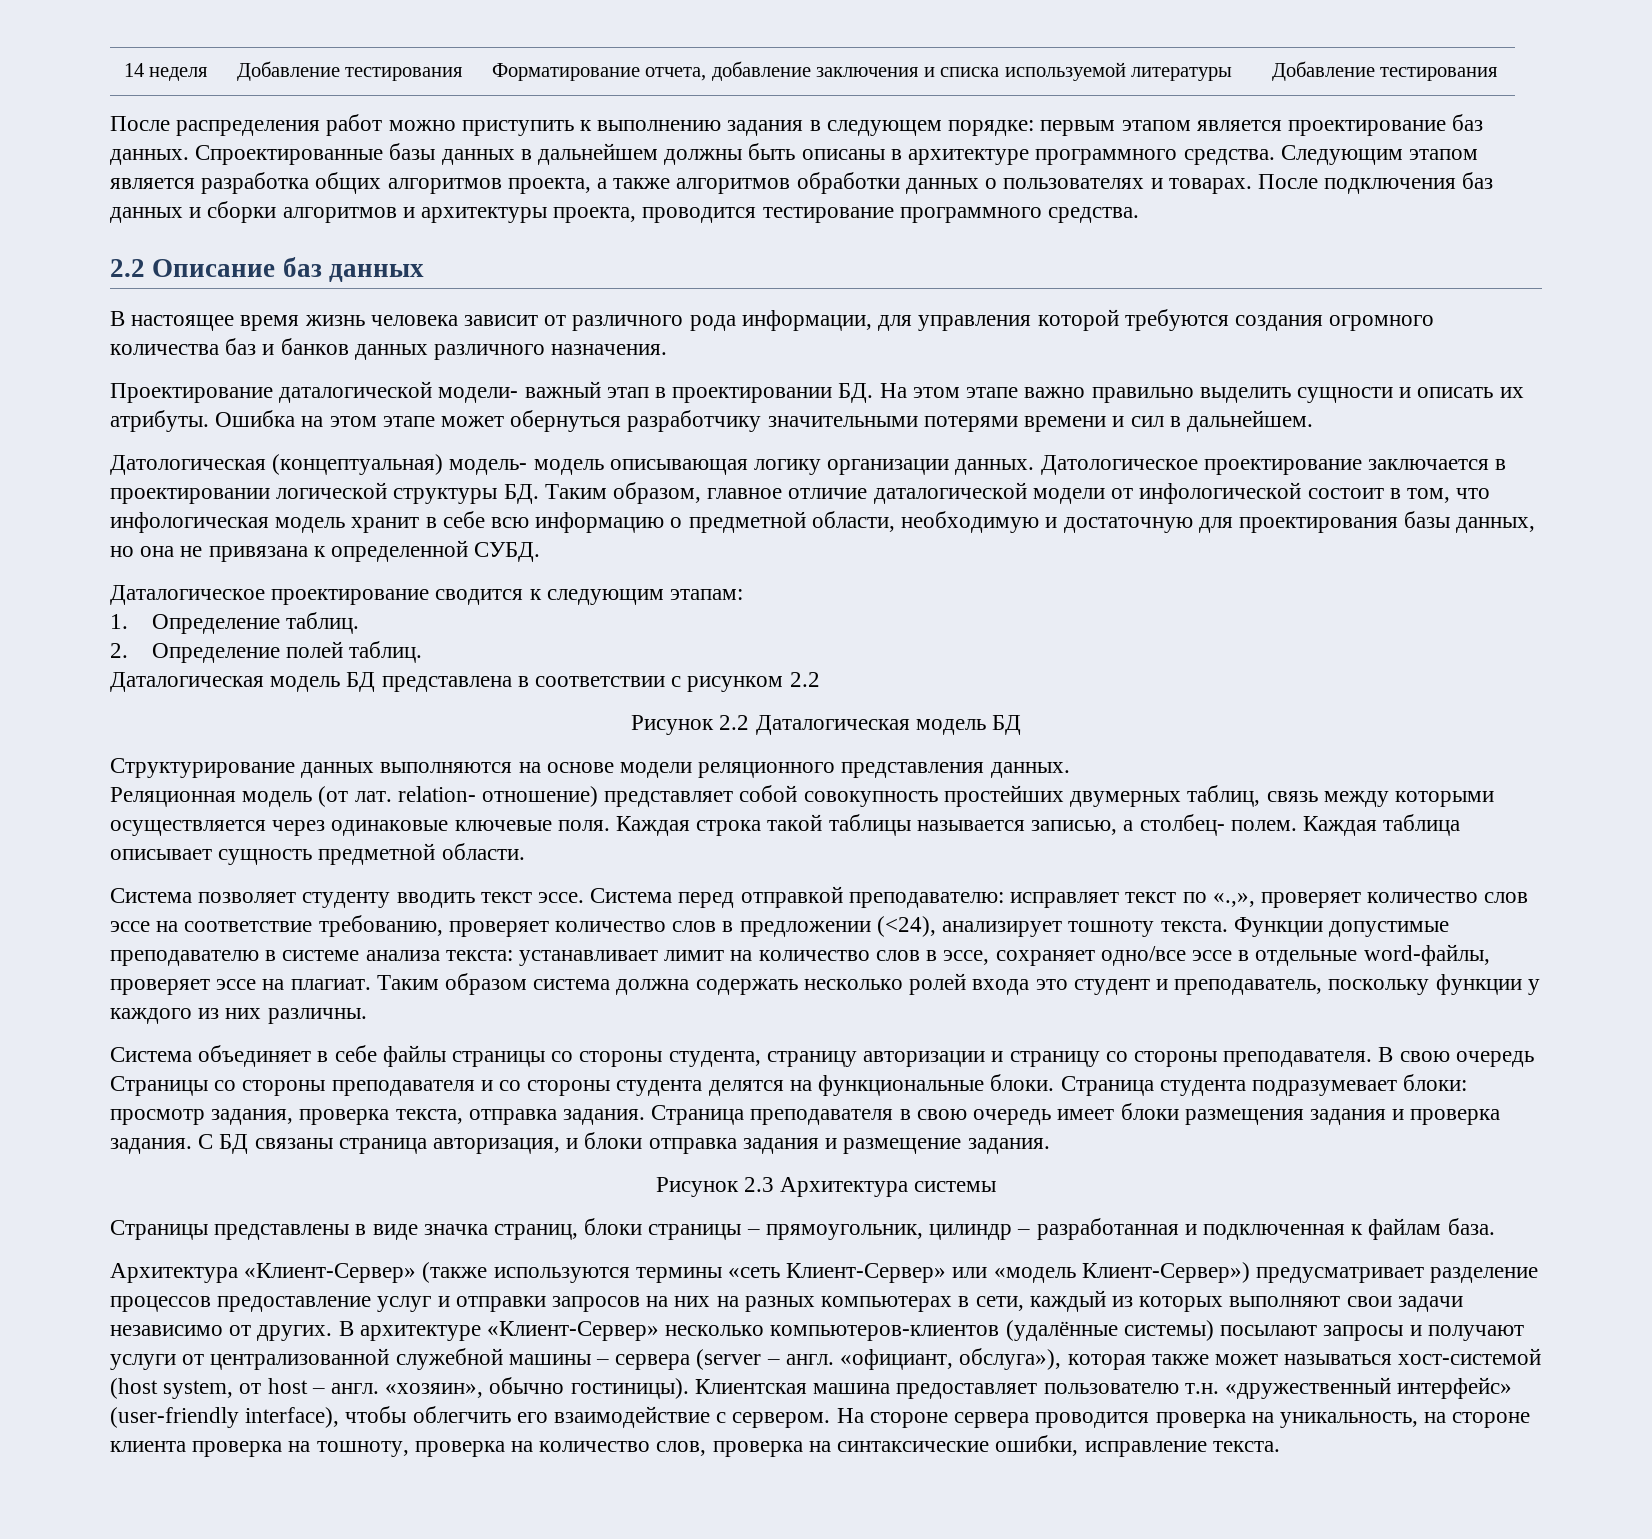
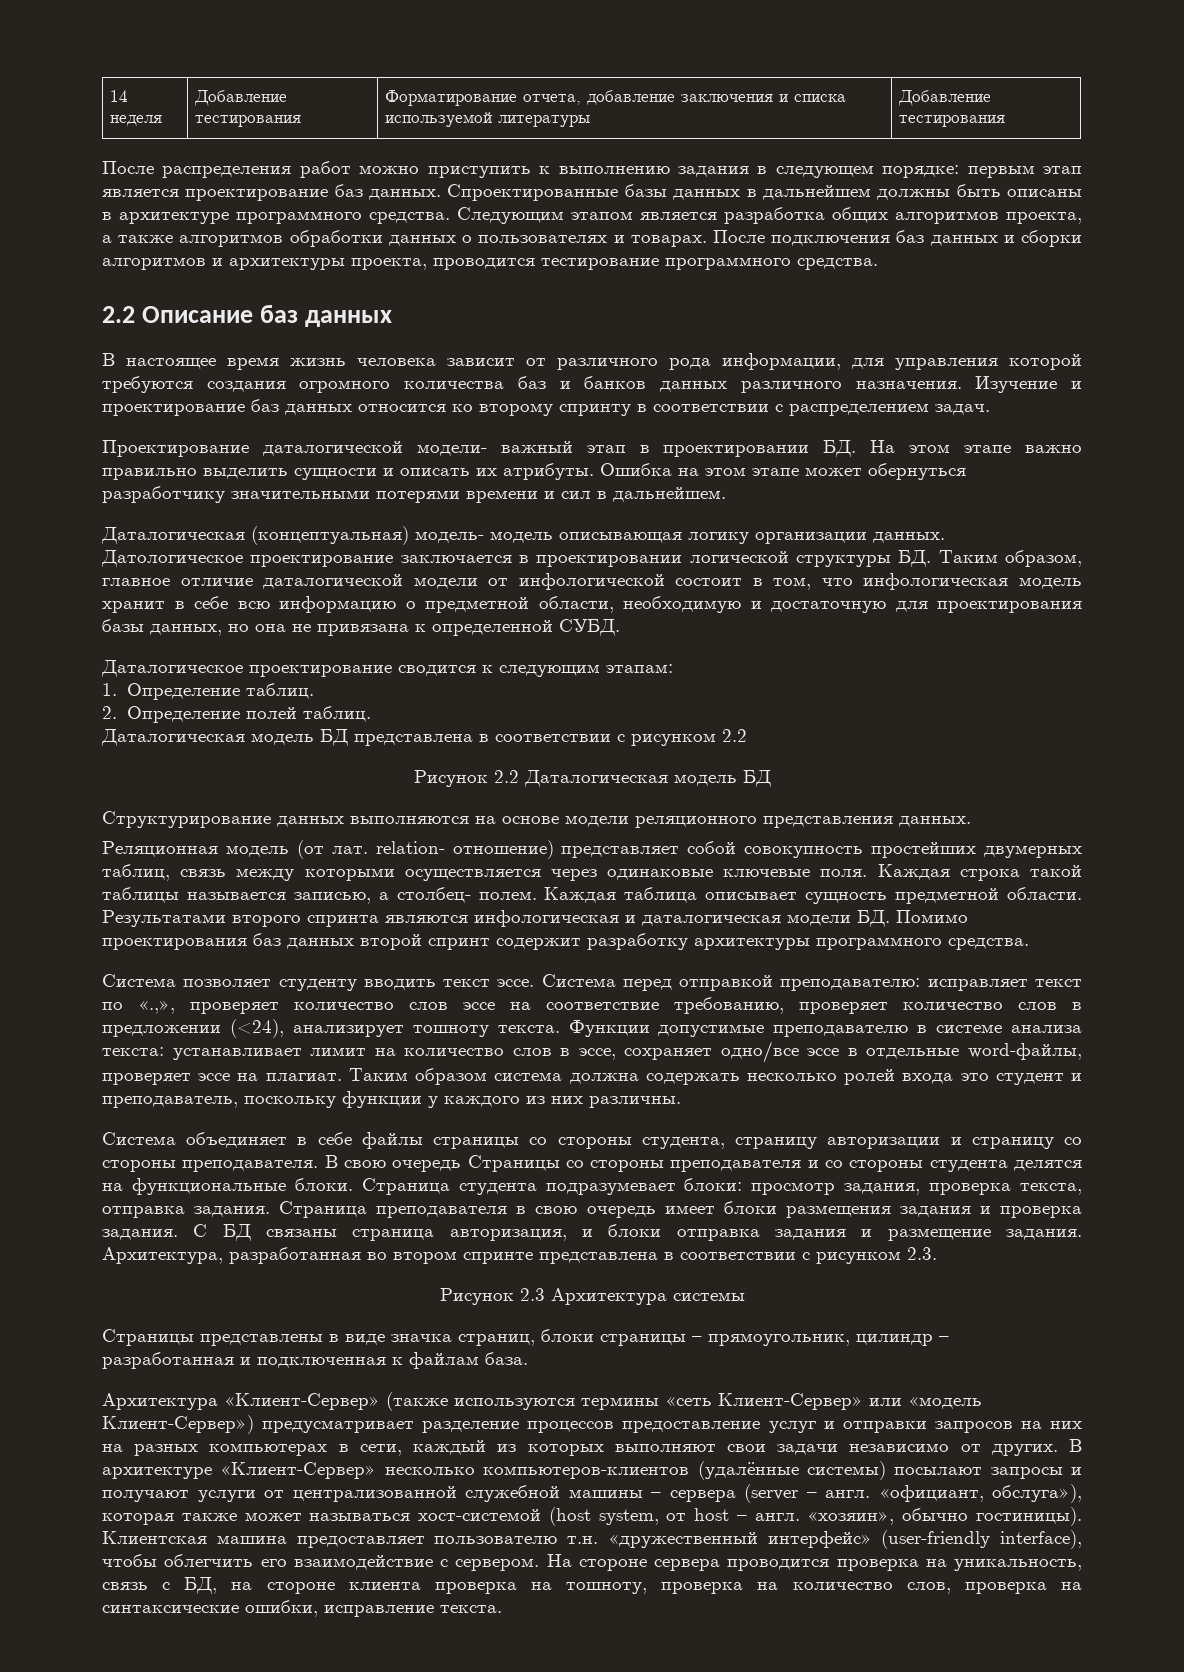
- После распределения работ можно приступить к выполнению задания в следующем порядке: первым этапом является проектирование баз данных.
+ После распределения работ можно приступить к выполнению задания в следующем порядке: первым этап является проектирование баз данных.
+ Изучение и проектирование баз данных относится ко второму спринту в соответствии с распределением задач.
- Датологическая (концептуальная) модель- модель описывающая логику организации данных.
+ Даталогическая (концептуальная) модель- модель описывающая логику организации данных.
+ Результатами второго спринта являются инфологическая и даталогическая модели БД. Помимо проектирования баз данных второй спринт содержит разработку архитектуры программного средства.
+ Архитектура, разработанная во втором спринте представлена в соответствии с рисунком 2.3.
- На стороне сервера проводится проверка на уникальность, на стороне клиента проверка на тошноту, проверка на количество слов, проверка на синтаксические ошибки, исправление текста.
+ На стороне сервера проводится проверка на уникальность, связь с БД, на стороне клиента проверка на тошноту, проверка на количество слов, проверка на синтаксические ошибки, исправление текста.

